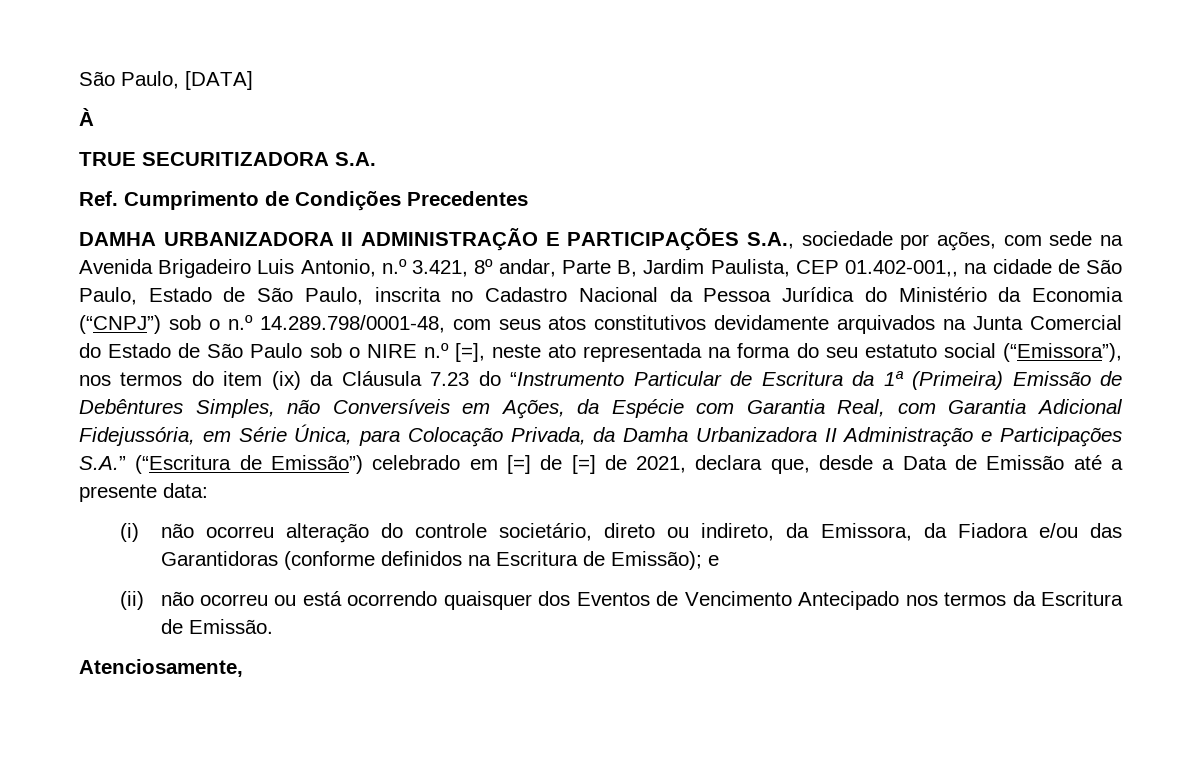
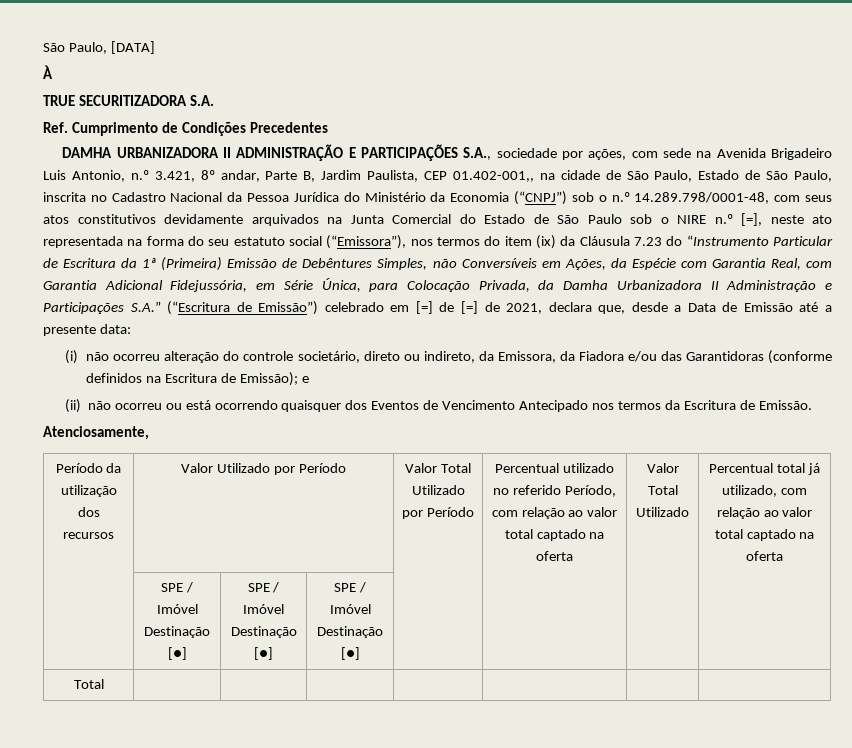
+ Período da utilização dos recursos | Valor Utilizado por Período | Valor Total Utilizado por Período | Percentual utilizado no referido Período, com relação ao valor total captado na oferta | Valor Total Utilizado | Percentual total já utilizado, com relação ao valor total captado na oferta
+ | SPE / Imóvel Destinação [●] | SPE / Imóvel Destinação [●] | SPE / Imóvel Destinação [●] | | | |
+ Total | | | | | | |

